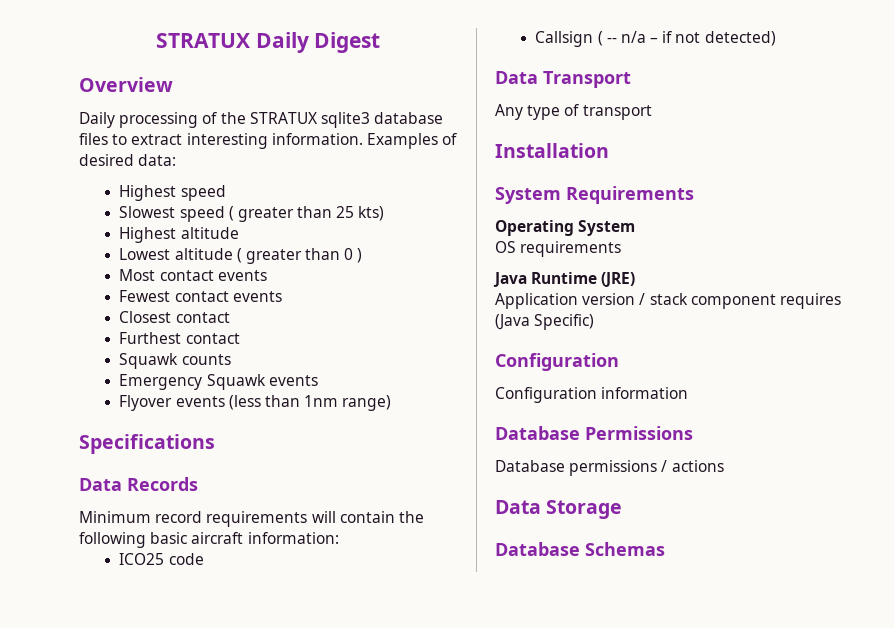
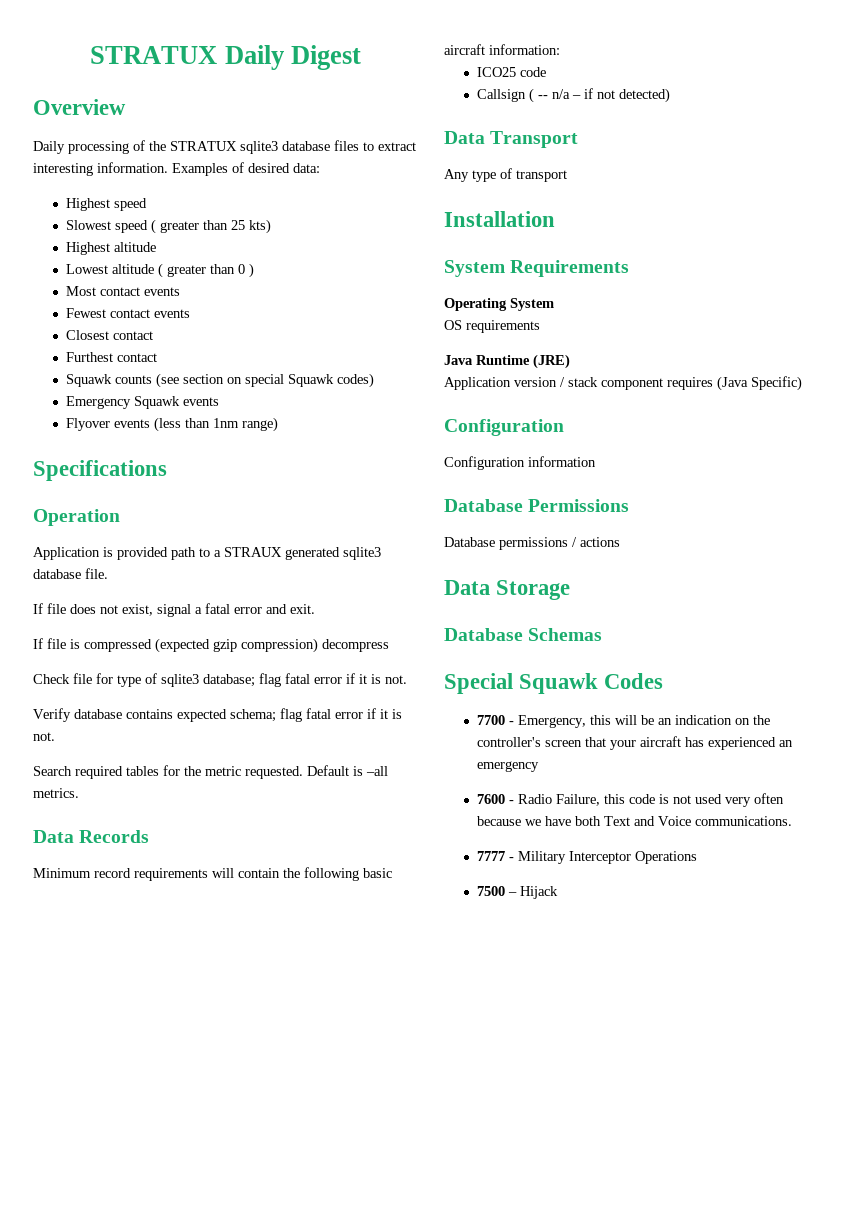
- Squawk counts
+ Squawk counts (see section on special Squawk codes)
+ Operation
+ Application is provided path to a STRAUX generated sqlite3 database file.
+ If file does not exist, signal a fatal error and exit.
+ If file is compressed (expected gzip compression) decompress
+ Check file for type of sqlite3 database; flag fatal error if it is not.
+ Verify database contains expected schema; flag fatal error if it is not.
+ Search required tables for the metric requested. Default is –all metrics.
+ Special Squawk Codes
+ 7700 - Emergency, this will be an indication on the controller's screen that your aircraft has experienced an emergency
+ 7600 - Radio Failure, this code is not used very often because we have both Text and Voice communications.
+ 7777 - Military Interceptor Operations
+ 7500 – Hijack

